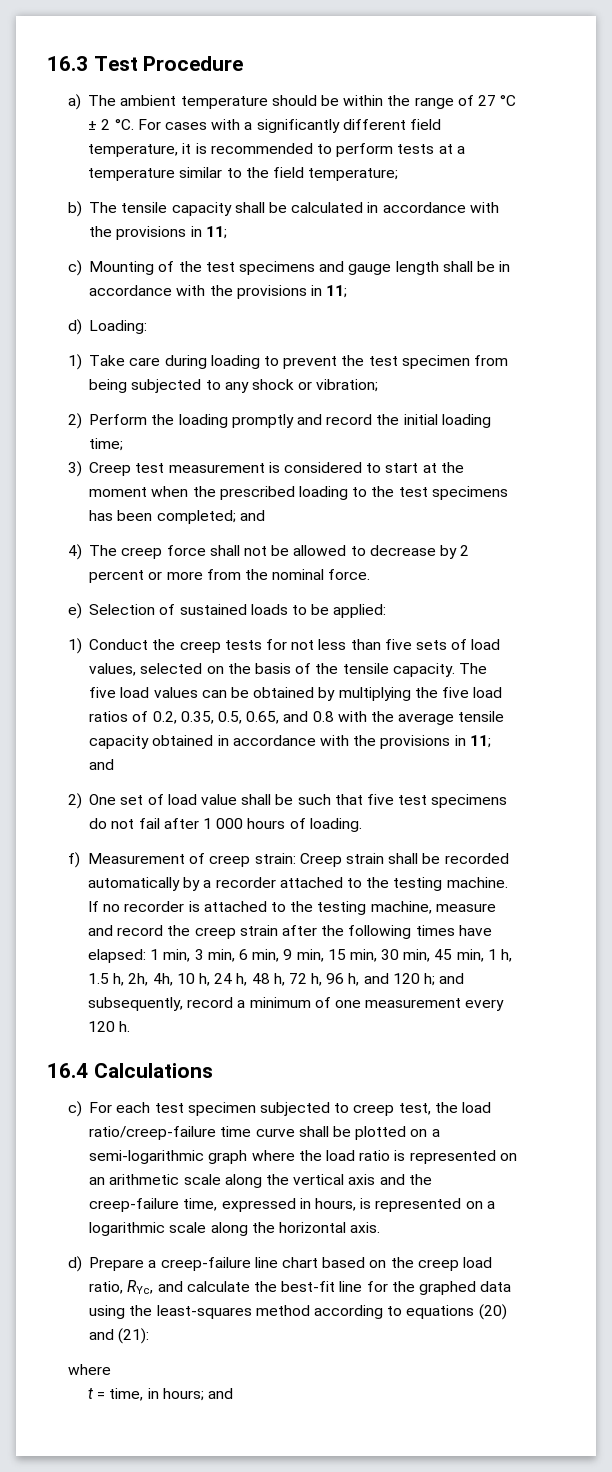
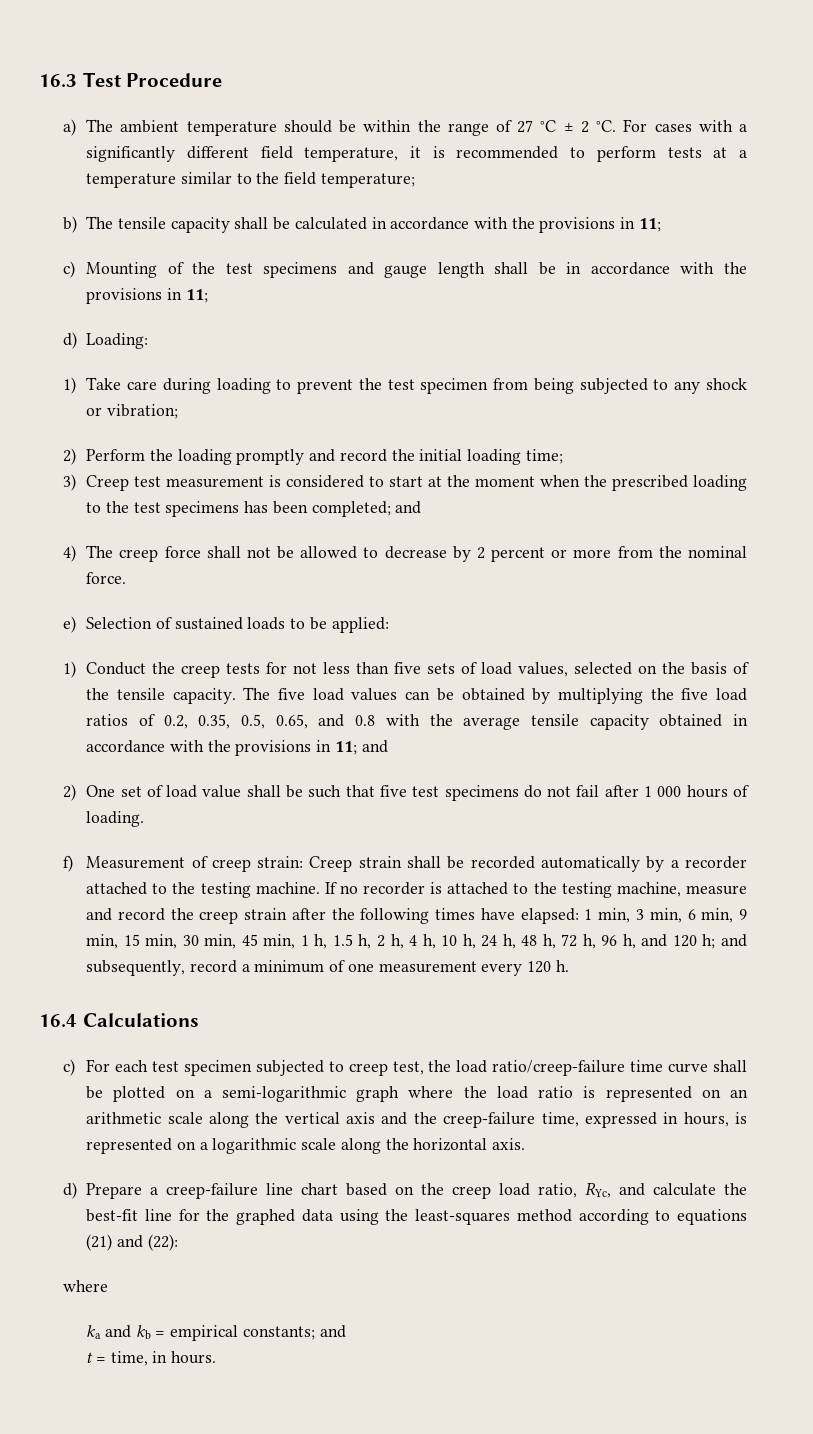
- 1 min, 3 min, 6 min, 9 min, 15 min, 30 min, 45 min, 1 h, 1.5 h, 2h, 4h, 10 h, 24 h, 48 h, 72 h, 96 h, and 120 h;
+ 1 min, 3 min, 6 min, 9 min, 15 min, 30 min, 45 min, 1 h, 1.5 h, 2 h, 4 h, 10 h, 24 h, 48 h, 72 h, 96 h, and 120 h;
- d) Prepare a creep-failure line chart based on the creep load ratio, RYc, and calculate the best-fit line for the graphed data using the least-squares method according to equations (20) and (21):
+ d) Prepare a creep-failure line chart based on the creep load ratio, RYc, and calculate the best-fit line for the graphed data using the least-squares method according to equations (21) and (22):
  where
+ ka and kb = empirical constants; and
- t = time, in hours; and
+ t = time, in hours.

